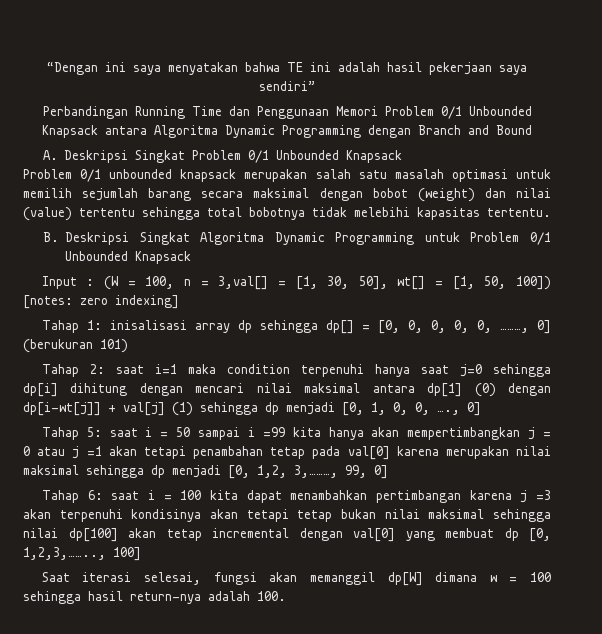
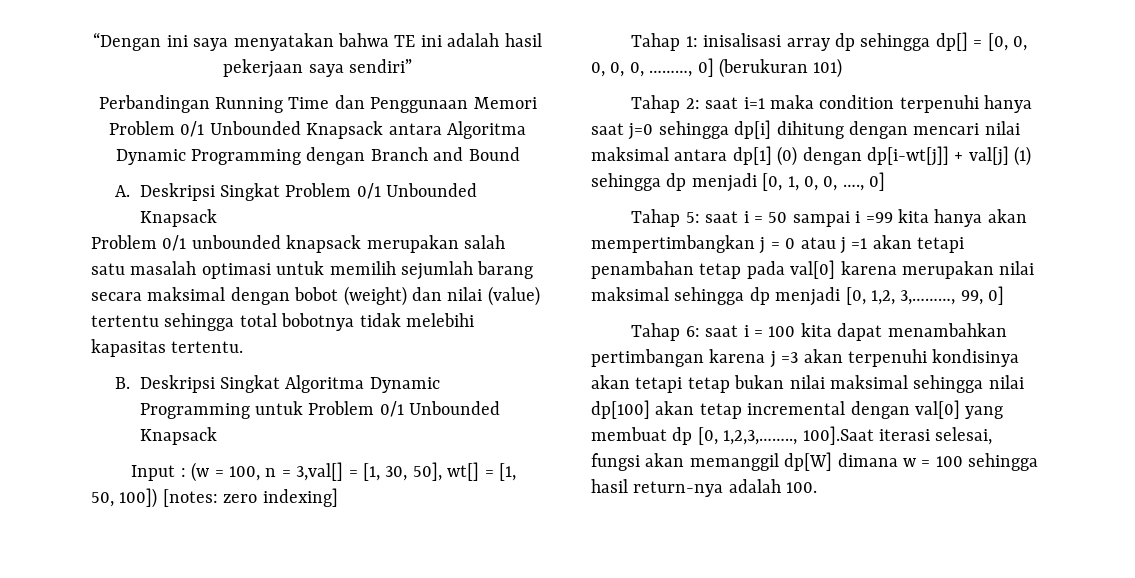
- Input : (W = 100, n = 3,val[] = [1, 30, 50], wt[] = [1, 50, 100]) [notes: zero indexing]
+ Input : (w = 100, n = 3,val[] = [1, 30, 50], wt[] = [1, 50, 100]) [notes: zero indexing]
- Tahap 6: saat i = 100 kita dapat menambahkan pertimbangan karena j =3 akan terpenuhi kondisinya akan tetapi tetap bukan nilai maksimal sehingga nilai dp[100] akan tetap incremental dengan val[0] yang membuat dp [0, 1,2,3,…….., 100]
- Saat iterasi selesai, fungsi akan memanggil dp[W] dimana w = 100 sehingga hasil return-nya adalah 100.
+ Tahap 6: saat i = 100 kita dapat menambahkan pertimbangan karena j =3 akan terpenuhi kondisinya akan tetapi tetap bukan nilai maksimal sehingga nilai dp[100] akan tetap incremental dengan val[0] yang membuat dp [0, 1,2,3,…….., 100].Saat iterasi selesai, fungsi akan memanggil dp[W] dimana w = 100 sehingga hasil return-nya adalah 100.

